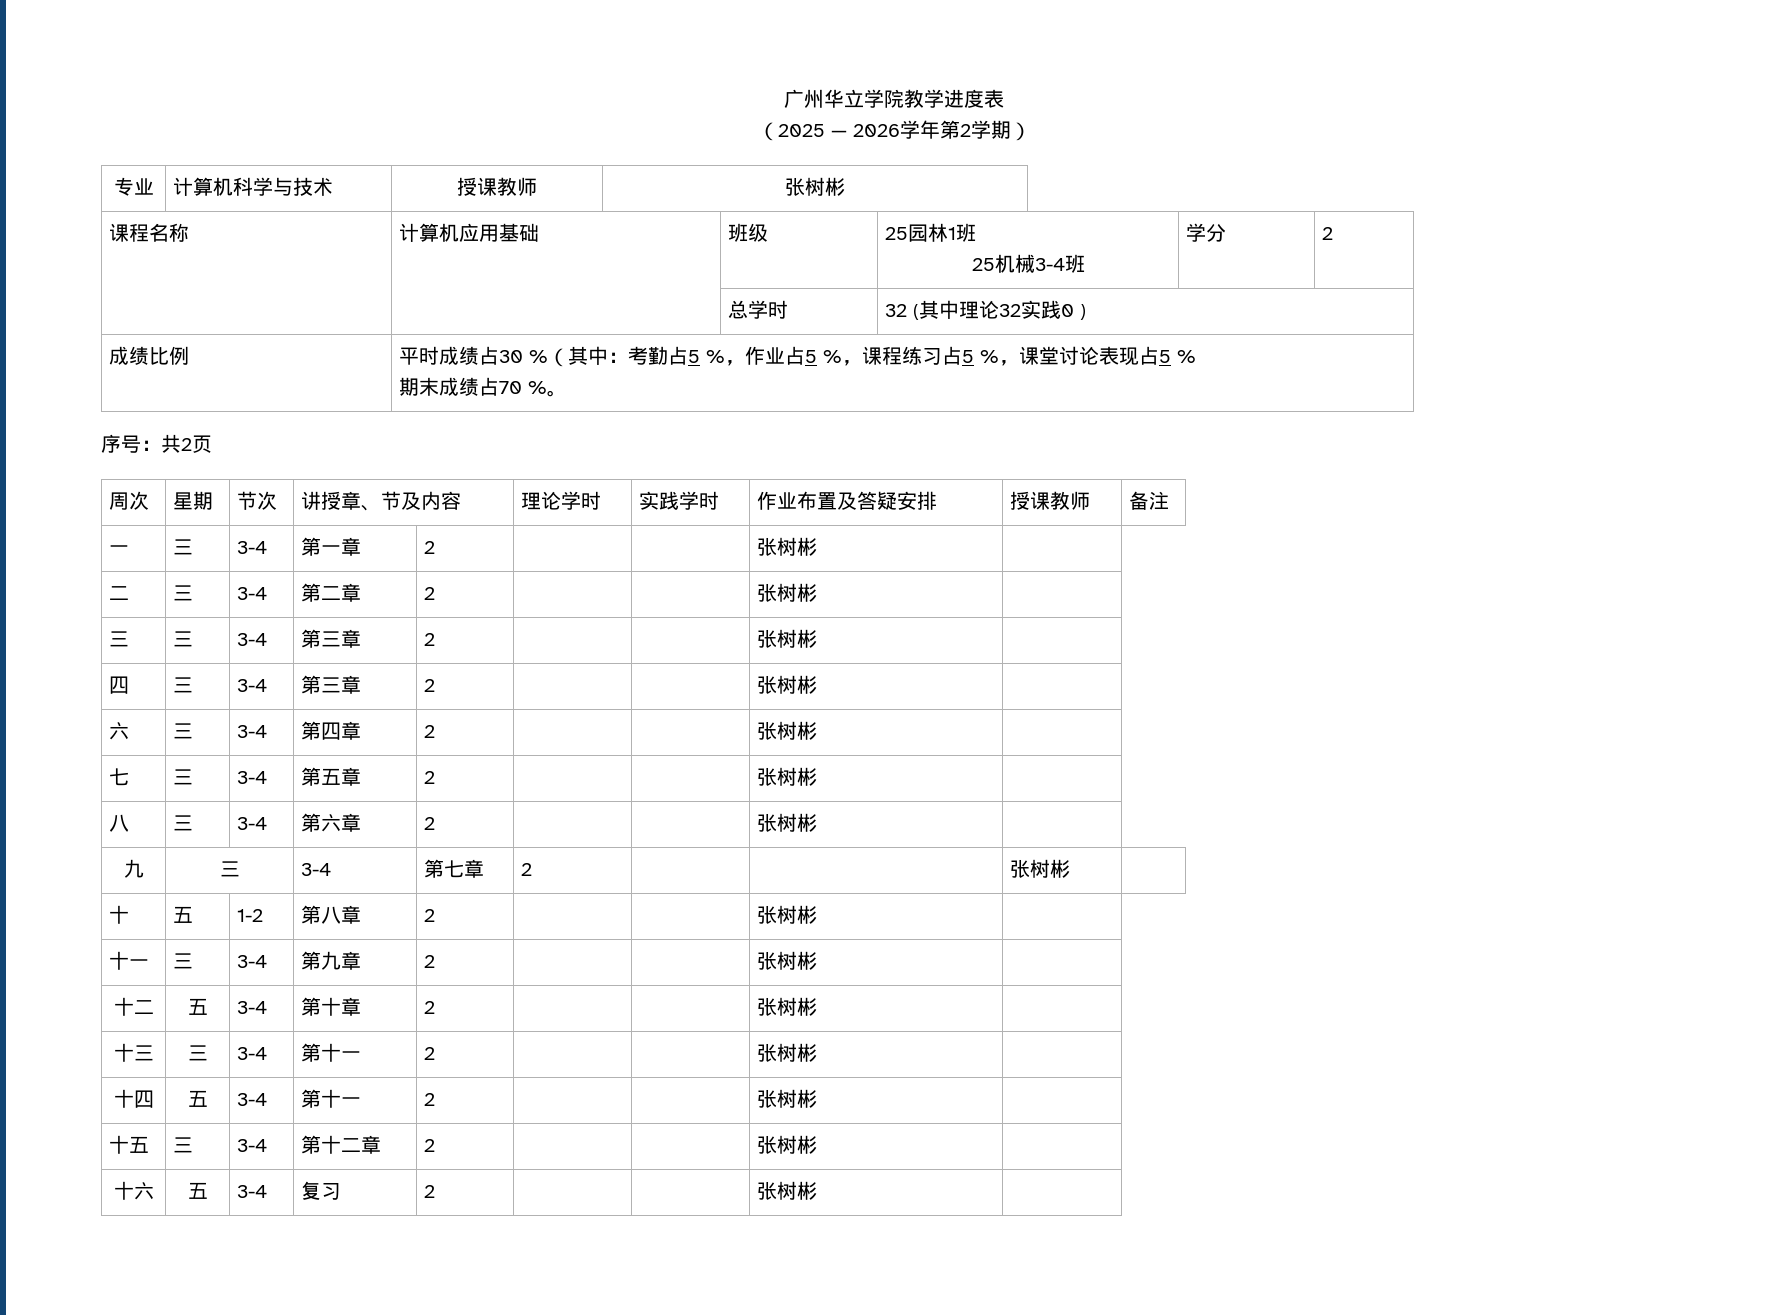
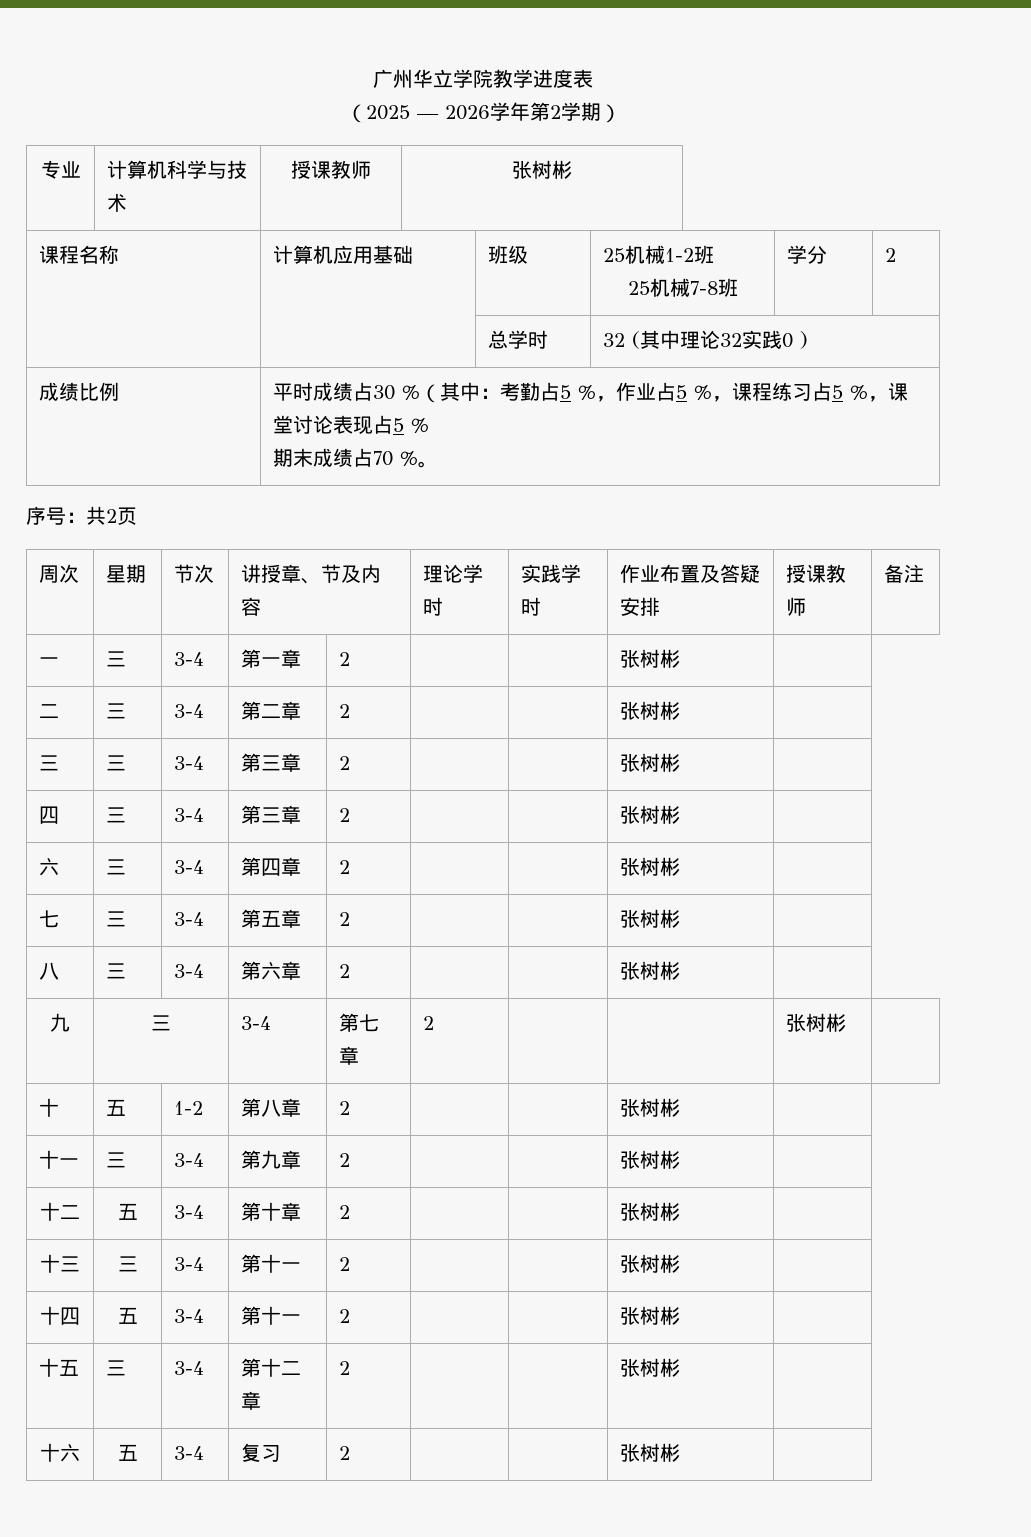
- 课程名称 | 计算机应用基础 | 班级 | 25园林1班
- 25机械3-4班 | 学分 | 2
+ 课程名称 | 计算机应用基础 | 班级 | 25机械1-2班
+ 25机械7-8班 | 学分 | 2

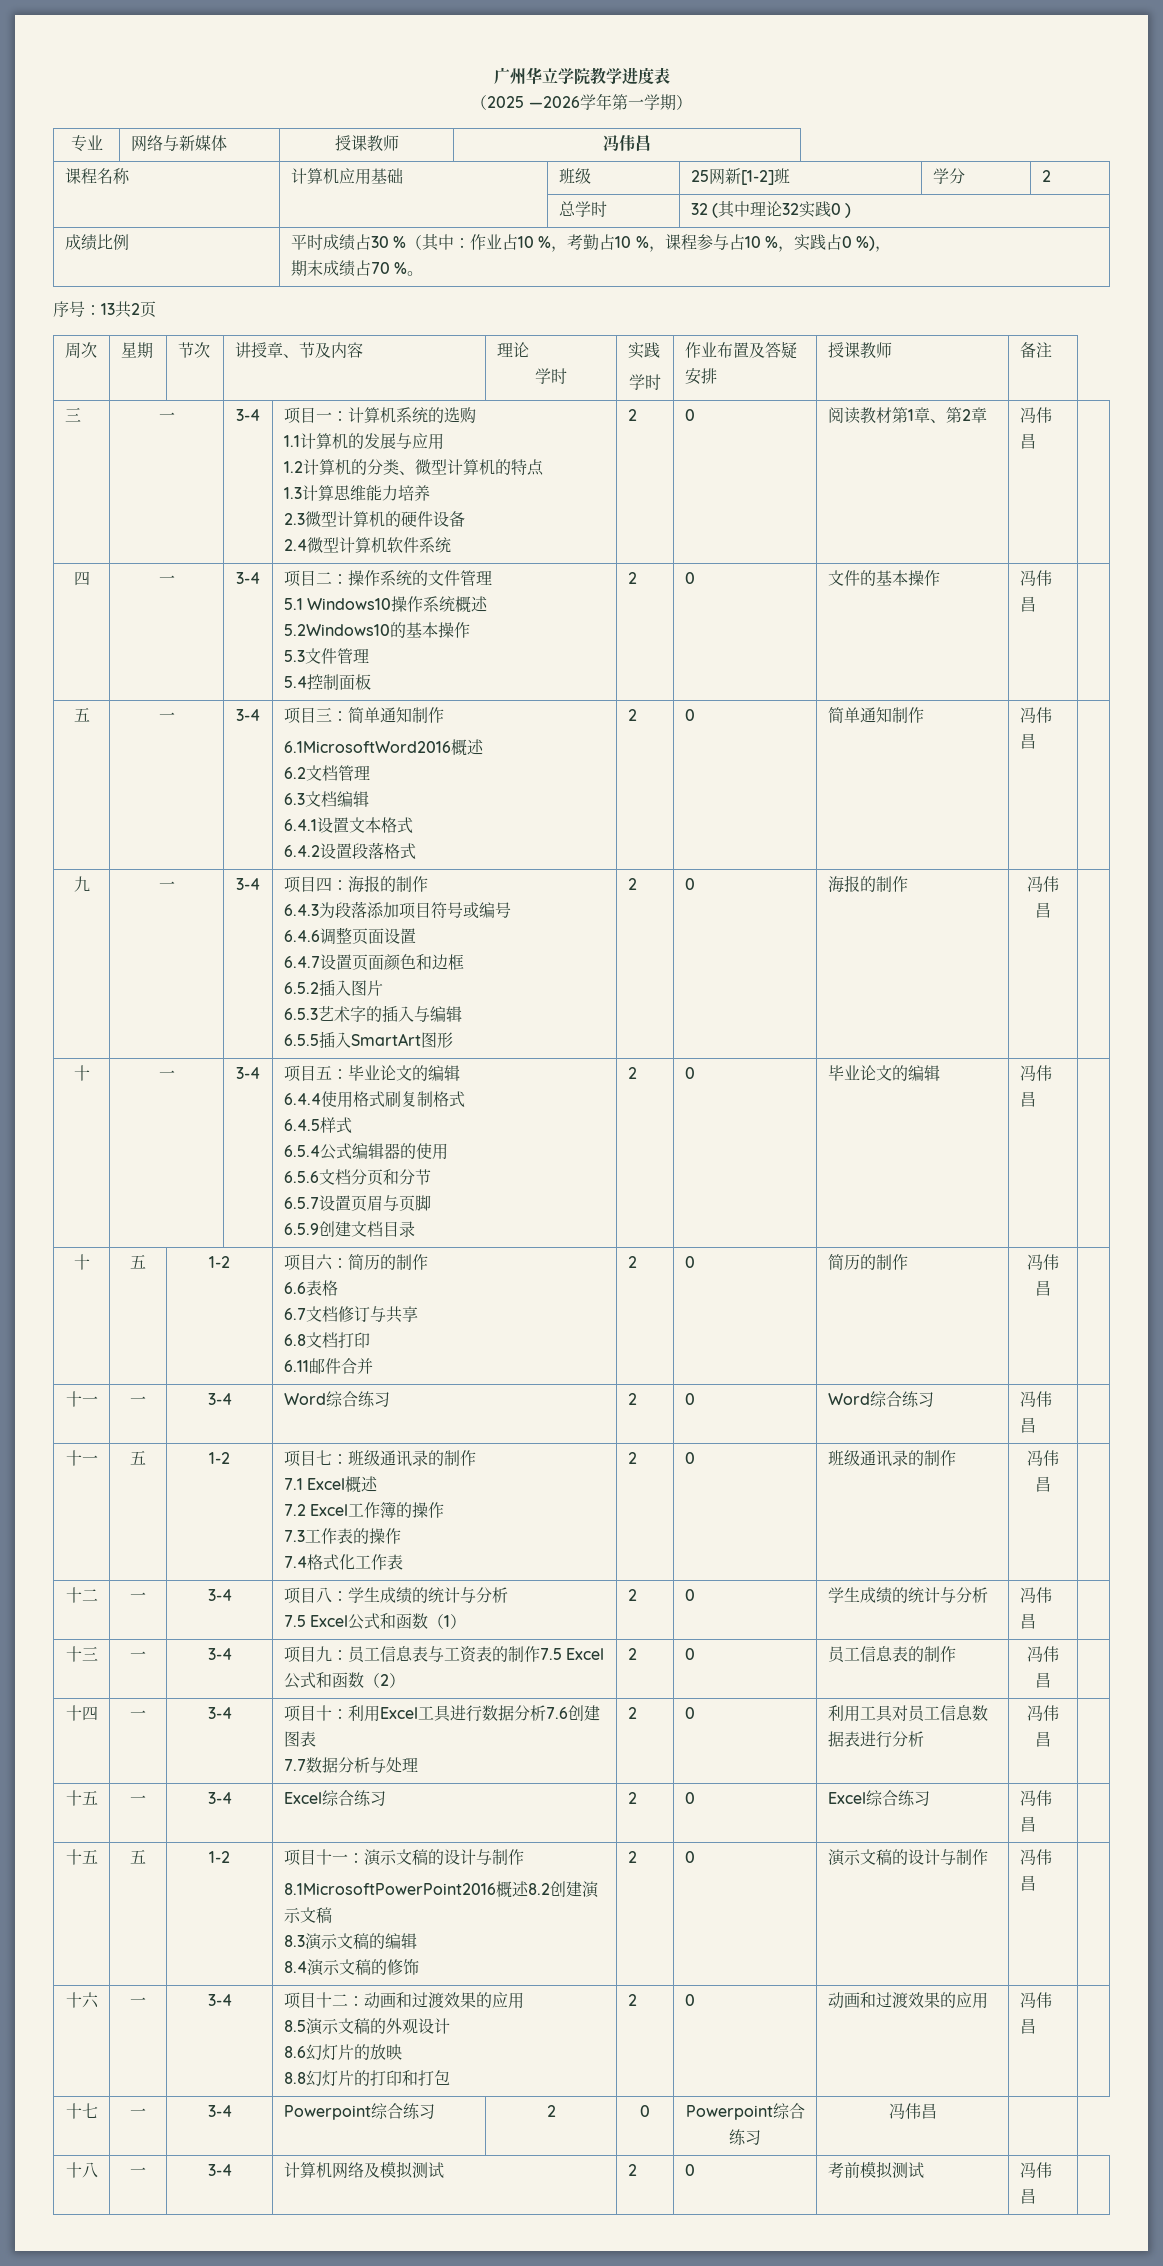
- （2025 — 2026学年第2学期）
+ （2025 —2026学年第一学期）
- 专业 | 计算机科学与技术 | 授课教师 | 张树彬
+ 专业 | 网络与新媒体 | 授课教师 | 冯伟昌
- 课程名称 | 计算机应用基础 | 班级 | 25机械1-2班
- 25机械7-8班 | 学分 | 2
+ 课程名称 | 计算机应用基础 | 班级 | 25网新[1-2]班 | 学分 | 2
- 成绩比例 | 平时成绩占30 %（其中：考勤占5 %，作业占5 %，课程练习占5 %，课堂讨论表现占5 %
+ 成绩比例 | 平时成绩占30 %（其中：作业占10 %，考勤占10 %，课程参与占10 %，实践占0 %)，
- 序号：共2页
+ 序号：13共2页
- 周次 | 星期 | 节次 | 讲授章、节及内容 | 理论学时 | 实践学时 | 作业布置及答疑安排 | 授课教师 | 备注
+ 周次 | 星期 | 节次 | 讲授章、节及内容 | 理论
+ 学时 | 实践
+ 学时 | 作业布置及答疑安排 | 授课教师 | 备注
- 一 | 三 | 3-4 | 第一章 | 2 | | | 张树彬 |
- 二 | 三 | 3-4 | 第二章 | 2 | | | 张树彬 |
- 三 | 三 | 3-4 | 第三章 | 2 | | | 张树彬 |
- 四 | 三 | 3-4 | 第三章 | 2 | | | 张树彬 |
- 六 | 三 | 3-4 | 第四章 | 2 | | | 张树彬 |
- 七 | 三 | 3-4 | 第五章 | 2 | | | 张树彬 |
- 八 | 三 | 3-4 | 第六章 | 2 | | | 张树彬 |
+ 三 | 一 | 3-4 | 项目一：计算机系统的选购
+ 1.1计算机的发展与应用
+ 1.2计算机的分类、微型计算机的特点
+ 1.3计算思维能力培养
+ 2.3微型计算机的硬件设备
+ 2.4微型计算机软件系统 | 2 | 0 | 阅读教材第1章、第2章 | 冯伟昌 |
+ 四 | 一 | 3-4 | 项目二：操作系统的文件管理
+ 5.1 Windows10操作系统概述
+ 5.2Windows10的基本操作
+ 5.3文件管理
+ 5.4控制面板 | 2 | 0 | 文件的基本操作 | 冯伟昌 |
+ 五 | 一 | 3-4 | 项目三：简单通知制作
+ 6.1MicrosoftWord2016概述
+ 6.2文档管理
+ 6.3文档编辑
+ 6.4.1设置文本格式
+ 6.4.2设置段落格式 | 2 | 0 | 简单通知制作 | 冯伟昌 |
- 三 | 3-4 | 第七章 | 2 | | | 张树彬 |
- 十 | 五 | 1-2 | 第八章 | 2 | | | 张树彬 |
- 十一 | 三 | 3-4 | 第九章 | 2 | | | 张树彬 |
+ 一 | 3-4 | 项目四：海报的制作
+ 6.4.3为段落添加项目符号或编号
+ 6.4.6调整页面设置
+ 6.4.7设置页面颜色和边框
+ 6.5.2插入图片
+ 6.5.3艺术字的插入与编辑
+ 6.5.5插入SmartArt图形 | 2 | 0 | 海报的制作 | 冯伟昌 |
+ 十 | 一 | 3-4 | 项目五：毕业论文的编辑
+ 6.4.4使用格式刷复制格式
+ 6.4.5样式
+ 6.5.4公式编辑器的使用
+ 6.5.6文档分页和分节
+ 6.5.7设置页眉与页脚
+ 6.5.9创建文档目录 | 2 | 0 | 毕业论文的编辑 | 冯伟昌 |
+ 十 | 五 | 1-2 | 项目六：简历的制作
+ 6.6表格
+ 6.7文档修订与共享
+ 6.8文档打印
+ 6.11邮件合并 | 2 | 0 | 简历的制作 | 冯伟昌 |
+ 十一 | 一 | 3-4 | Word综合练习 | 2 | 0 | Word综合练习 | 冯伟昌 |
+ 十一 | 五 | 1-2 | 项目七：班级通讯录的制作
+ 7.1 Excel概述
+ 7.2 Excel工作簿的操作
+ 7.3工作表的操作
+ 7.4格式化工作表 | 2 | 0 | 班级通讯录的制作 | 冯伟昌 |
- 十二 | 五 | 3-4 | 第十章 | 2 | | | 张树彬 |
+ 十二 | 一 | 3-4 | 项目八：学生成绩的统计与分析
+ 7.5 Excel公式和函数（1） | 2 | 0 | 学生成绩的统计与分析 | 冯伟昌 |
- 十三 | 三 | 3-4 | 第十一 | 2 | | | 张树彬 |
+ 十三 | 一 | 3-4 | 项目九：员工信息表与工资表的制作7.5 Excel公式和函数（2） | 2 | 0 | 员工信息表的制作 | 冯伟昌 |
- 十四 | 五 | 3-4 | 第十一 | 2 | | | 张树彬 |
- 十五 | 三 | 3-4 | 第十二章 | 2 | | | 张树彬 |
+ 十四 | 一 | 3-4 | 项目十：利用Excel工具进行数据分析7.6创建图表
+ 7.7数据分析与处理 | 2 | 0 | 利用工具对员工信息数据表进行分析 | 冯伟昌 |
+ 十五 | 一 | 3-4 | Excel综合练习 | 2 | 0 | Excel综合练习 | 冯伟昌 |
+ 十五 | 五 | 1-2 | 项目十一：演示文稿的设计与制作
+ 8.1MicrosoftPowerPoint2016概述8.2创建演示文稿
+ 8.3演示文稿的编辑
+ 8.4演示文稿的修饰 | 2 | 0 | 演示文稿的设计与制作 | 冯伟昌 |
- 十六 | 五 | 3-4 | 复习 | 2 | | | 张树彬 |
+ 十六 | 一 | 3-4 | 项目十二：动画和过渡效果的应用
+ 8.5演示文稿的外观设计
+ 8.6幻灯片的放映
+ 8.8幻灯片的打印和打包 | 2 | 0 | 动画和过渡效果的应用 | 冯伟昌 |
+ 十七 | 一 | 3-4 | Powerpoint综合练习 | 2 | 0 | Powerpoint综合练习 | 冯伟昌 |
+ 十八 | 一 | 3-4 | 计算机网络及模拟测试 | 2 | 0 | 考前模拟测试 | 冯伟昌 |

